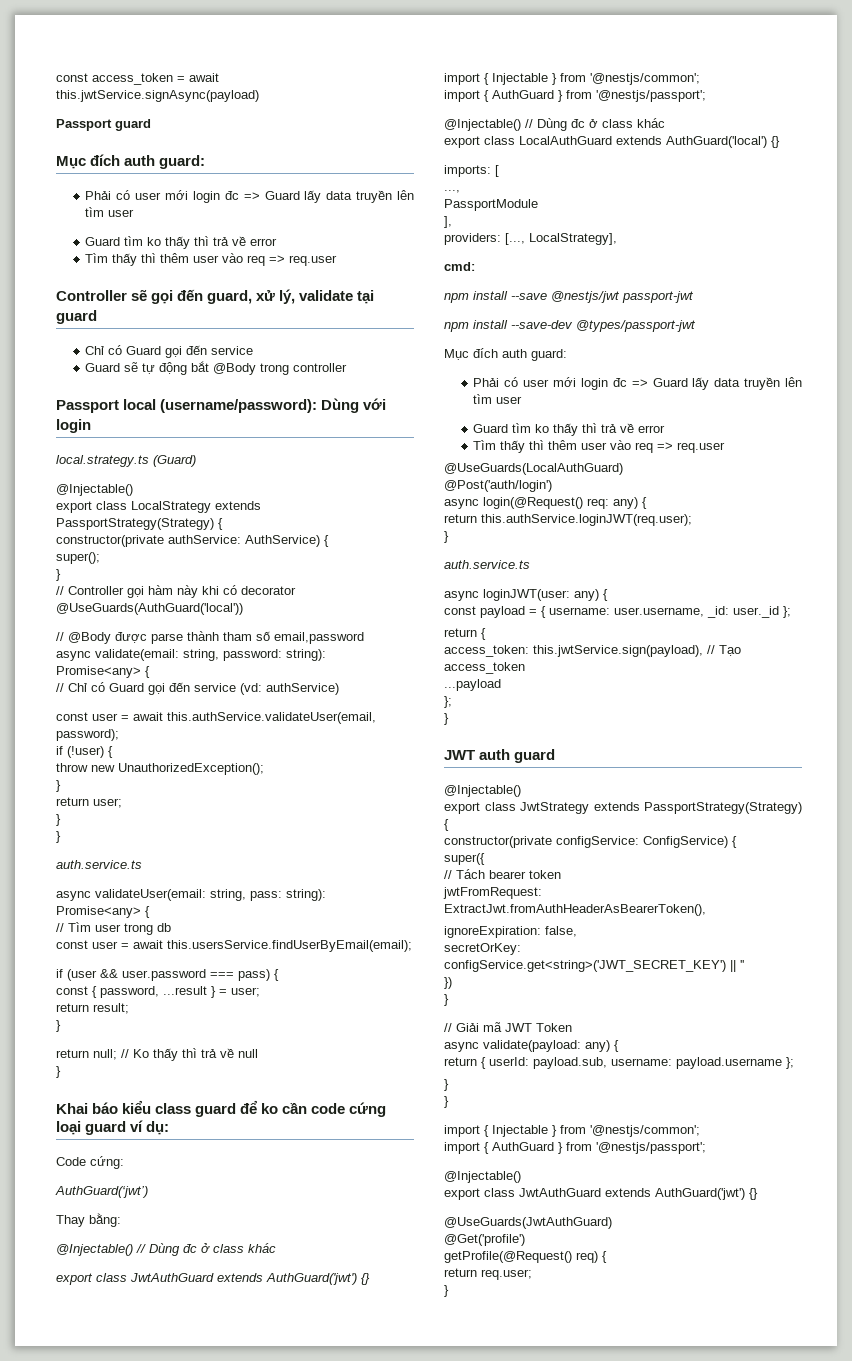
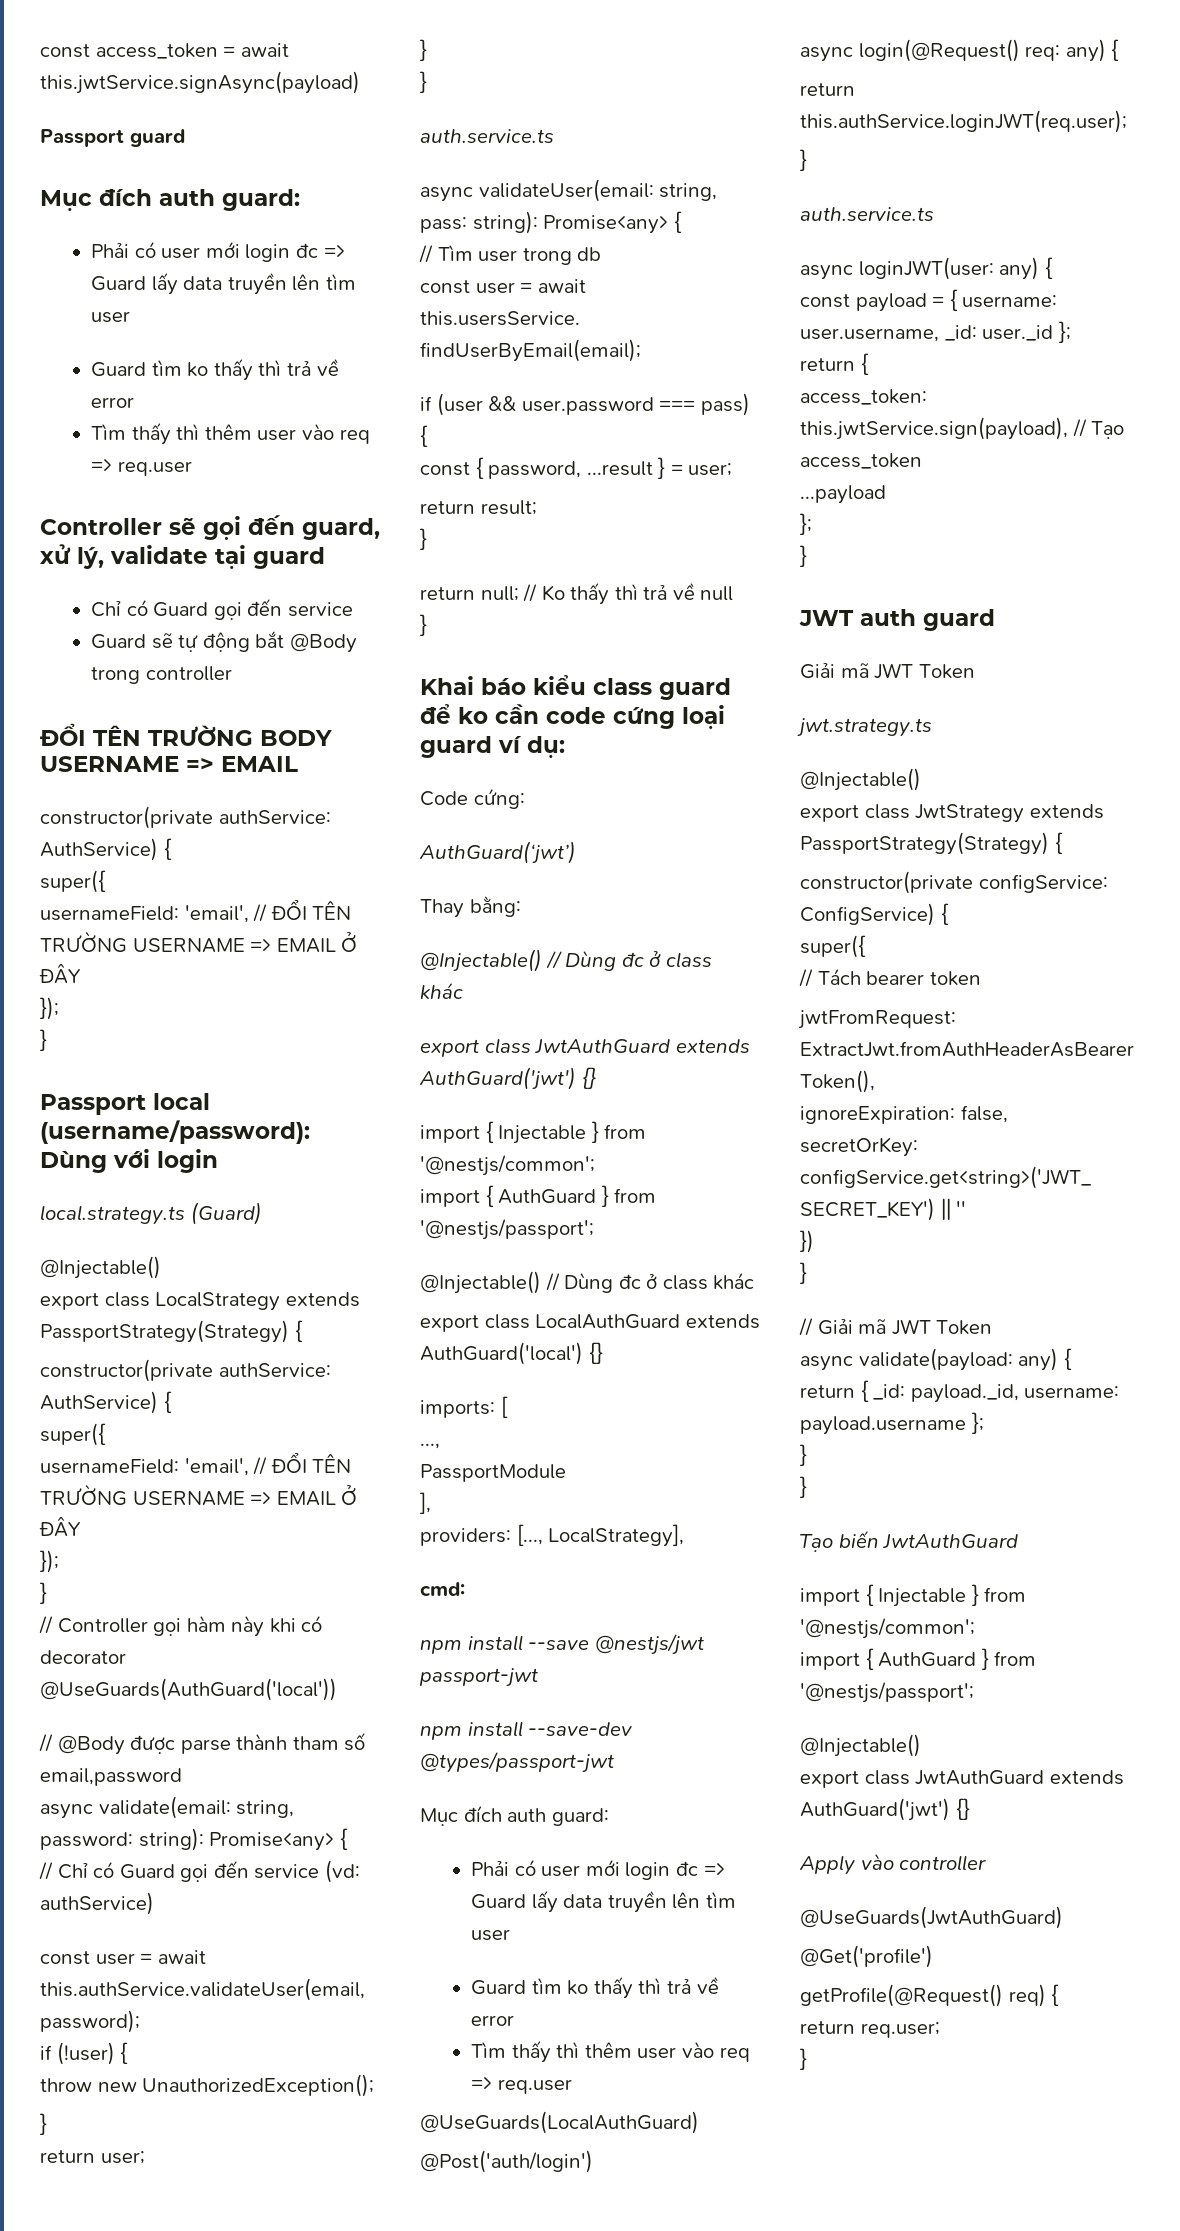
+ ĐỔI TÊN TRƯỜNG BODY USERNAME => EMAIL
+ constructor(private authService: AuthService) {
+ super({
+ usernameField: 'email', // ĐỔI TÊN TRƯỜNG USERNAME => EMAIL Ở ĐÂY
+ });
+ }
  export class LocalStrategy extends PassportStrategy(Strategy) {
  constructor(private authService: AuthService) {
- super();
+ super({
+ usernameField: 'email', // ĐỔI TÊN TRƯỜNG USERNAME => EMAIL Ở ĐÂY
+ });
  JWT auth guard
+ Giải mã JWT Token
+ jwt.strategy.ts
- return { userId: payload.sub, username: payload.username };
+ return { _id: payload._id, username: payload.username };
+ Tạo biến JwtAuthGuard
+ Apply vào controller

